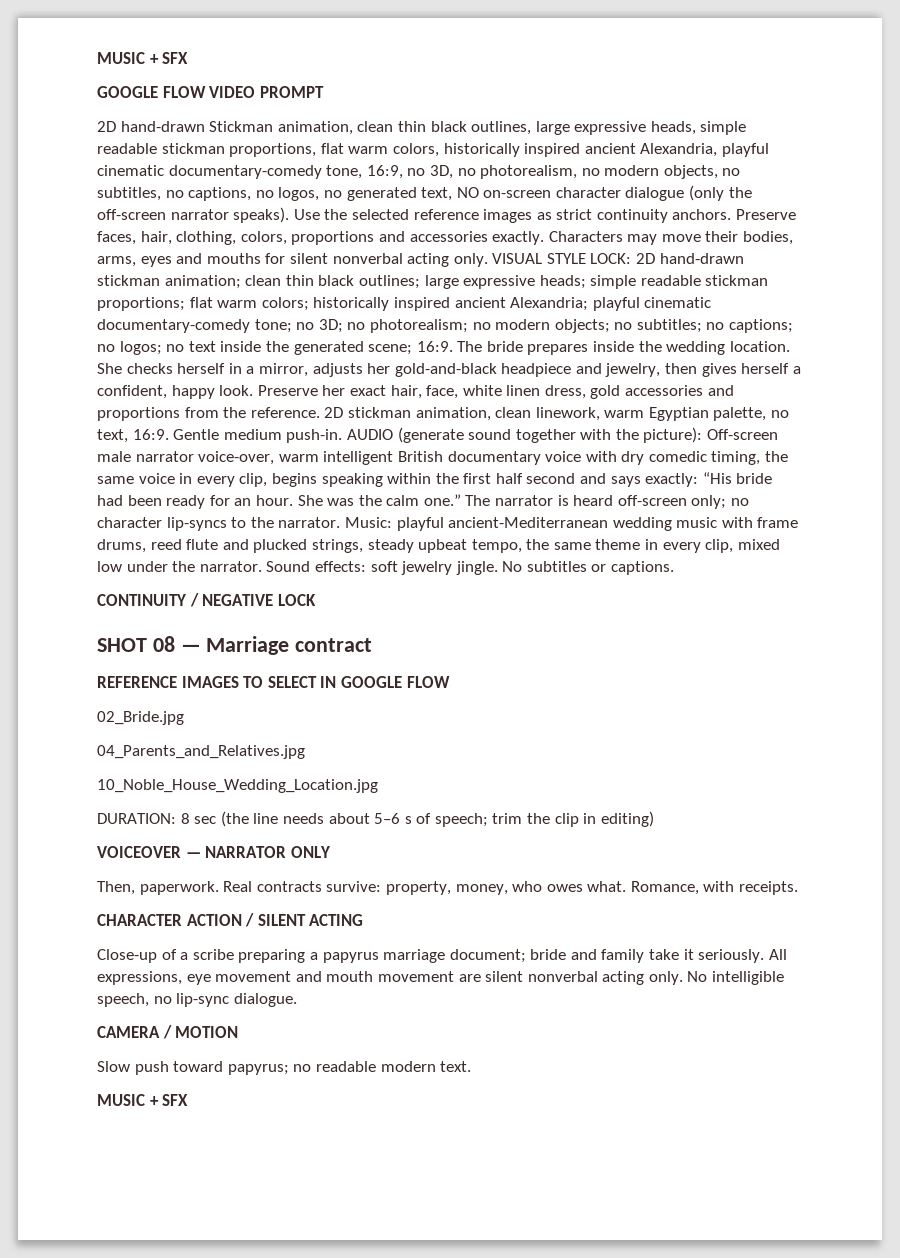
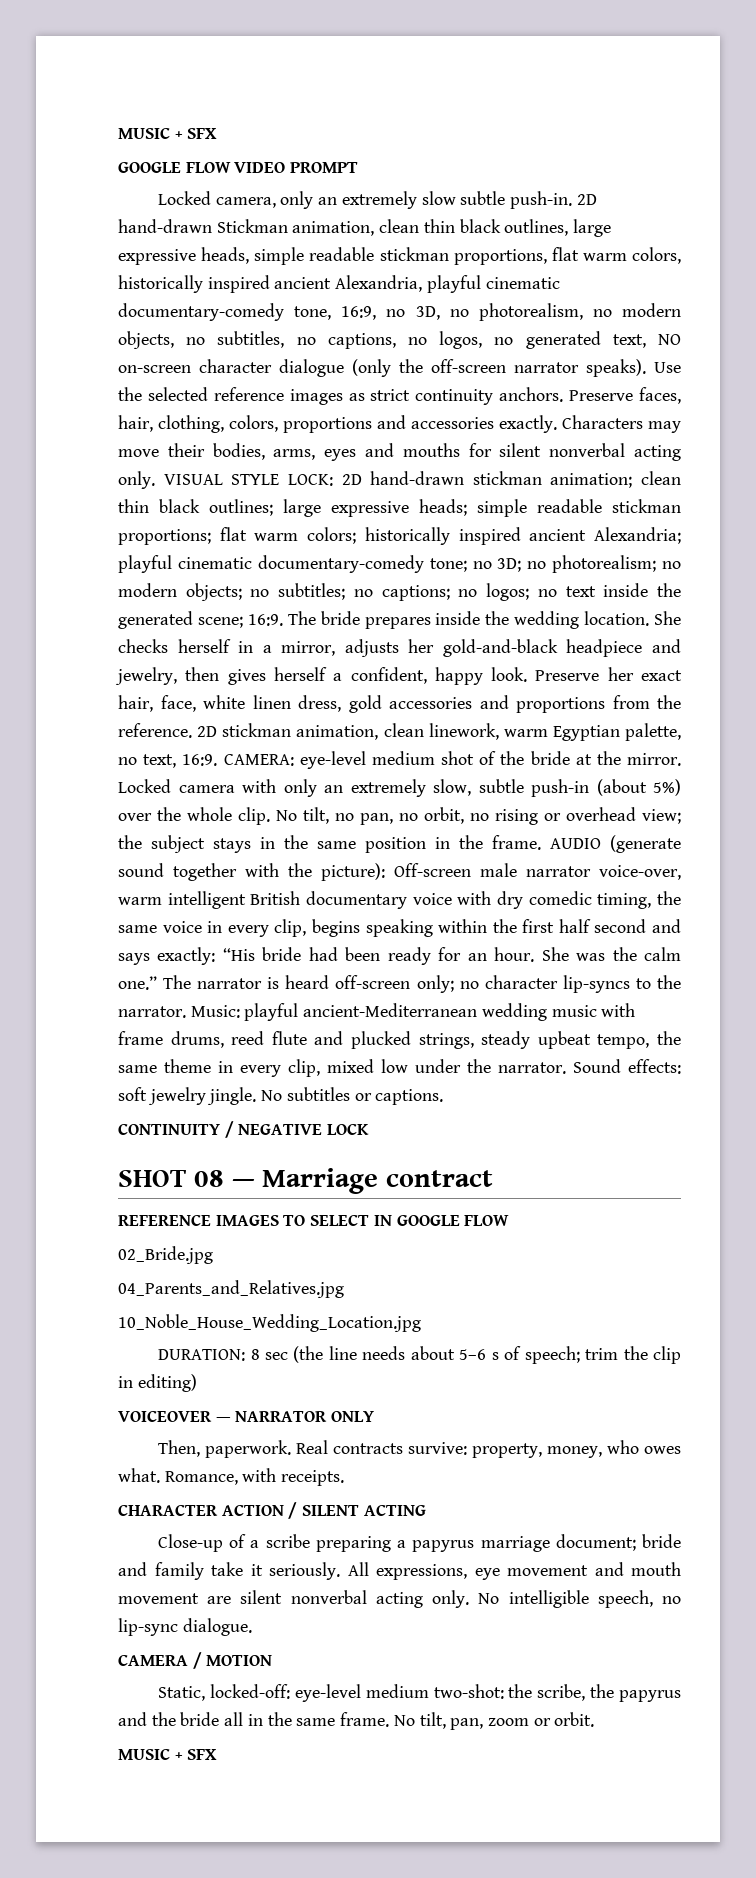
+ Locked camera, only an extremely slow subtle push-in.
- Gentle medium push-in.
+ CAMERA: eye-level medium shot of the bride at the mirror. Locked camera with only an extremely slow, subtle push-in (about 5%) over the whole clip. No tilt, no pan, no orbit, no rising or overhead view; the subject stays in the same position in the frame.
- Slow push toward papyrus; no readable modern text.
+ Static, locked-off: eye-level medium two-shot: the scribe, the papyrus and the bride all in the same frame. No tilt, pan, zoom or orbit.

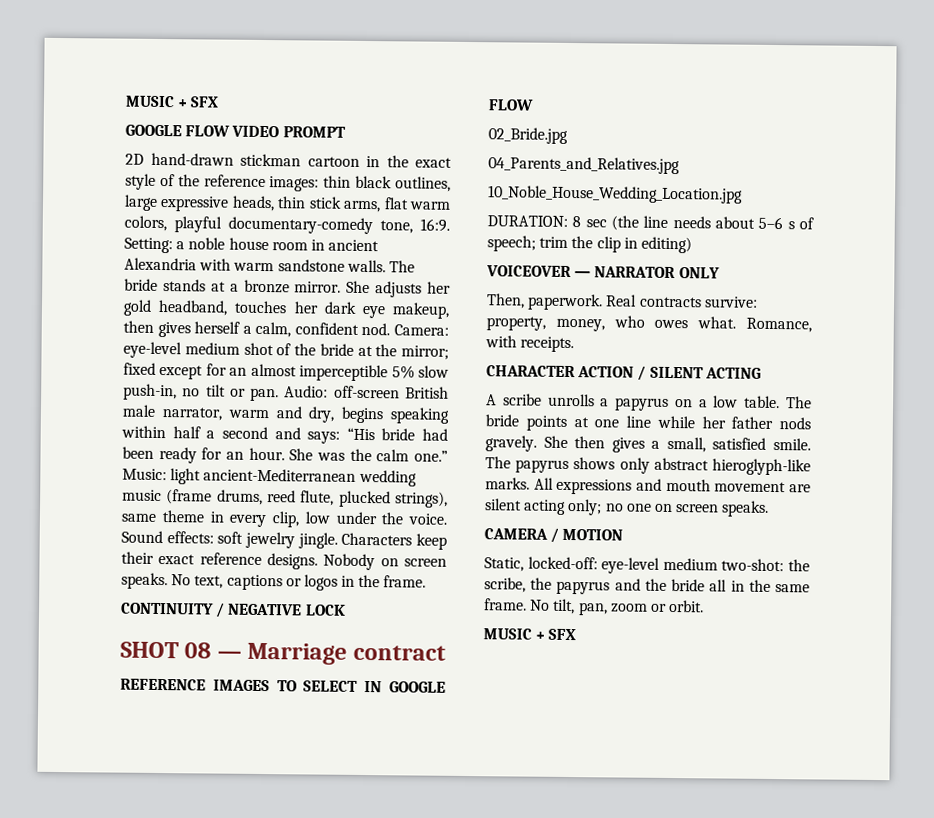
- Locked camera, only an extremely slow subtle push-in. 2D hand-drawn Stickman animation, clean thin black outlines, large expressive heads, simple readable stickman proportions, flat warm colors, historically inspired ancient Alexandria, playful cinematic documentary-comedy tone, 16:9, no 3D, no photorealism, no modern objects, no subtitles, no captions, no logos, no generated text, NO on-screen character dialogue (only the off-screen narrator speaks). Use the selected reference images as strict continuity anchors. Preserve faces, hair, clothing, colors, proportions and accessories exactly. Characters may move their bodies, arms, eyes and mouths for silent nonverbal acting only. VISUAL STYLE LOCK: 2D hand-drawn stickman animation; clean thin black outlines; large expressive heads; simple readable stickman proportions; flat warm colors; historically inspired ancient Alexandria; playful cinematic documentary-comedy tone; no 3D; no photorealism; no modern objects; no subtitles; no captions; no logos; no text inside the generated scene; 16:9. The bride prepares inside the wedding location. She checks herself in a mirror, adjusts her gold-and-black headpiece and jewelry, then gives herself a confident, happy look. Preserve her exact hair, face, white linen dress, gold accessories and proportions from the reference. 2D stickman animation, clean linework, warm Egyptian palette, no text, 16:9. CAMERA: eye-level medium shot of the bride at the mirror. Locked camera with only an extremely slow, subtle push-in (about 5%) over the whole clip. No tilt, no pan, no orbit, no rising or overhead view; the subject stays in the same position in the frame. AUDIO (generate sound together with the picture): Off-screen male narrator voice-over, warm intelligent British documentary voice with dry comedic timing, the same voice in every clip, begins speaking within the first half second and says exactly: “His bride had been ready for an hour.
+ 2D hand-drawn stickman cartoon in the exact style of the reference images: thin black outlines, large expressive heads, thin stick arms, flat warm colors, playful documentary-comedy tone, 16:9. Setting: a noble house room in ancient Alexandria with warm sandstone walls. The bride stands at a bronze mirror. She adjusts her gold headband, touches her dark eye makeup, then gives herself a calm, confident nod. Camera: eye-level medium shot of the bride at the mirror; fixed except for an almost imperceptible 5% slow push-in, no tilt or pan. Audio: off-screen British male narrator, warm and dry, begins speaking within half a second and says: “His bride had been ready for an hour.
- The narrator is heard off-screen only; no character lip-syncs to the narrator. Music: playful ancient-Mediterranean wedding music with frame drums, reed flute and plucked strings, steady upbeat tempo, the same theme in every clip, mixed low under the narrator.
+ Music: light ancient-Mediterranean wedding music (frame drums, reed flute, plucked strings), same theme in every clip, low under the voice.
- No subtitles or captions.
+ Characters keep their exact reference designs. Nobody on screen speaks. No text, captions or logos in the frame.
- Close-up of a scribe preparing a papyrus marriage document; bride and family take it seriously. All expressions, eye movement and mouth movement are silent nonverbal acting only. No intelligible speech, no lip-sync dialogue.
+ A scribe unrolls a papyrus on a low table. The bride points at one line while her father nods gravely. She then gives a small, satisfied smile. The papyrus shows only abstract hieroglyph-like marks. All expressions and mouth movement are silent acting only; no one on screen speaks.

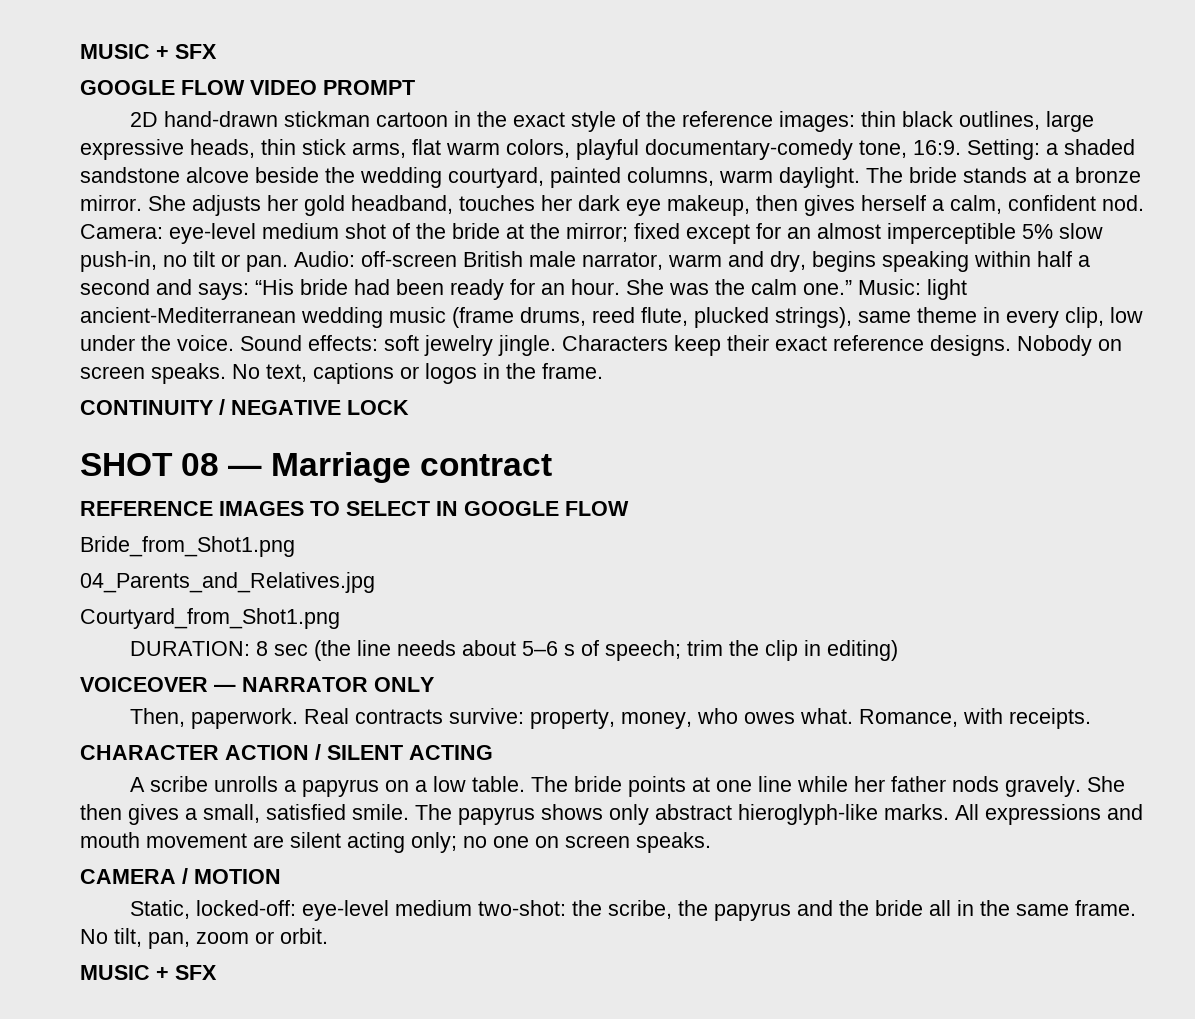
- Setting: a noble house room in ancient Alexandria with warm sandstone walls.
+ Setting: a shaded sandstone alcove beside the wedding courtyard, painted columns, warm daylight.
- 02_Bride.jpg
+ Bride_from_Shot1.png
- 10_Noble_House_Wedding_Location.jpg
+ Courtyard_from_Shot1.png

